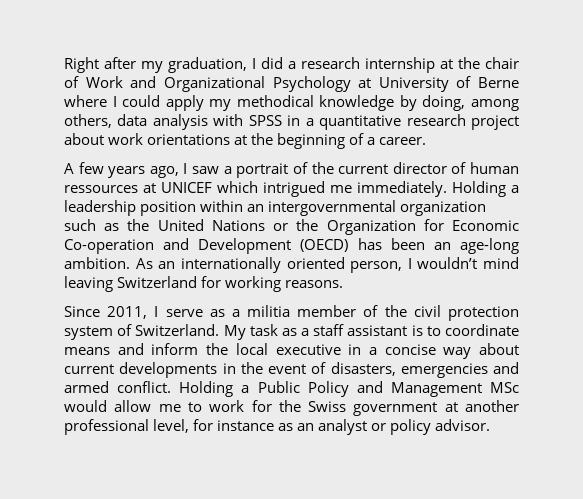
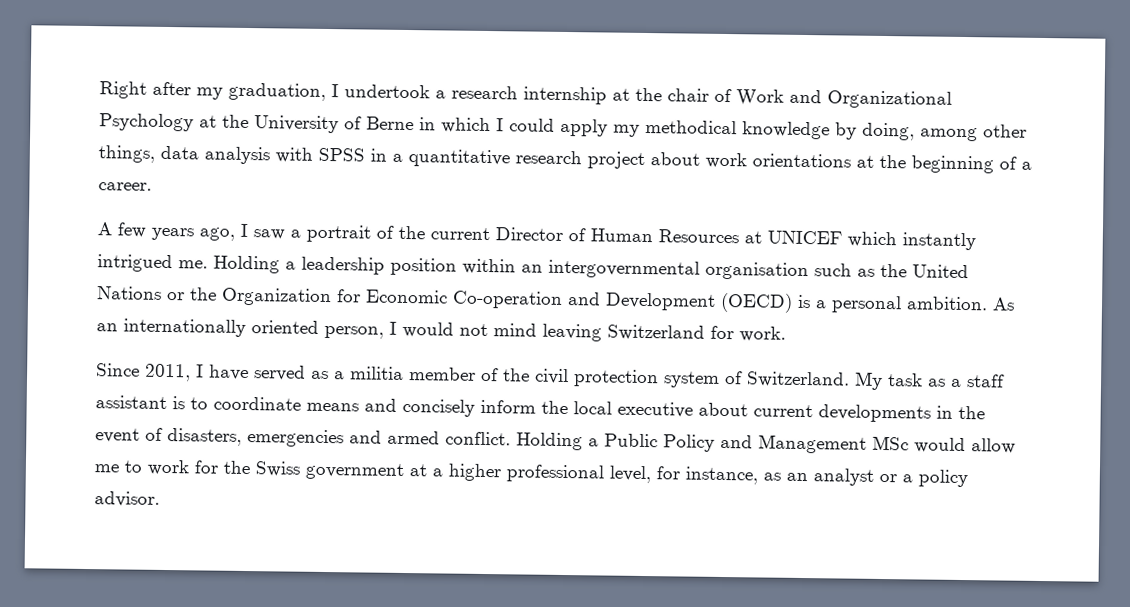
- Right after my graduation, I did a research internship at the chair of Work and Organizational Psychology at University of Berne where I could apply my methodical knowledge by doing, among others, data analysis with SPSS in a quantitative research project about work orientations at the beginning of a career.
+ Right after my graduation, I undertook a research internship at the chair of Work and Organizational Psychology at the University of Berne in which I could apply my methodical knowledge by doing, among other things, data analysis with SPSS in a quantitative research project about work orientations at the beginning of a career.
- A few years ago, I saw a portrait of the current director of human ressources at UNICEF which intrigued me immediately.
+ A few years ago, I saw a portrait of the current Director of Human Resources at UNICEF which instantly intrigued me.
- Holding a leadership position within an intergovernmental organization such as the United Nations or the Organization for Economic Co-operation and Development (OECD) has been an age-long ambition.
+ Holding a leadership position within an intergovernmental organisation such as the United Nations or the Organization for Economic Co-operation and Development (OECD) is a personal ambition.
- As an internationally oriented person, I wouldn’t mind leaving Switzerland for working reasons.
+ As an internationally oriented person, I would not mind leaving Switzerland for work.
- Since 2011, I serve as a militia member of the civil protection system of Switzerland.
+ Since 2011, I have served as a militia member of the civil protection system of Switzerland.
- My task as a staff assistant is to coordinate means and inform the local executive in a concise way about current developments in the event of disasters, emergencies and armed conflict.
+ My task as a staff assistant is to coordinate means and concisely inform the local executive about current developments in the event of disasters, emergencies and armed conflict.
- Holding a Public Policy and Management MSc would allow me to work for the Swiss government at another professional level, for instance as an analyst or policy advisor.
+ Holding a Public Policy and Management MSc would allow me to work for the Swiss government at a higher professional level, for instance, as an analyst or a policy advisor.

